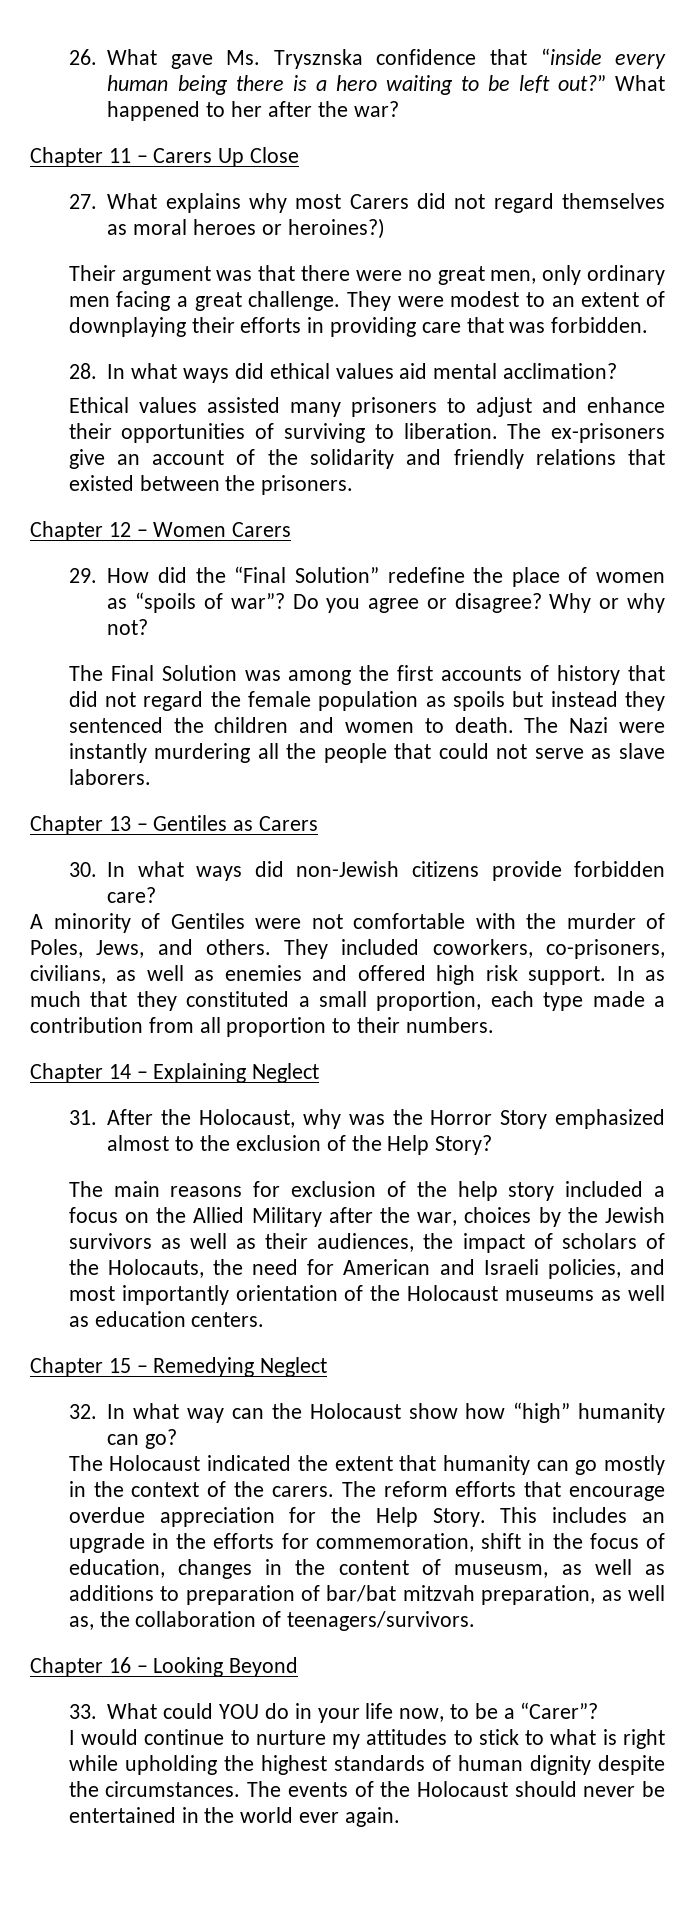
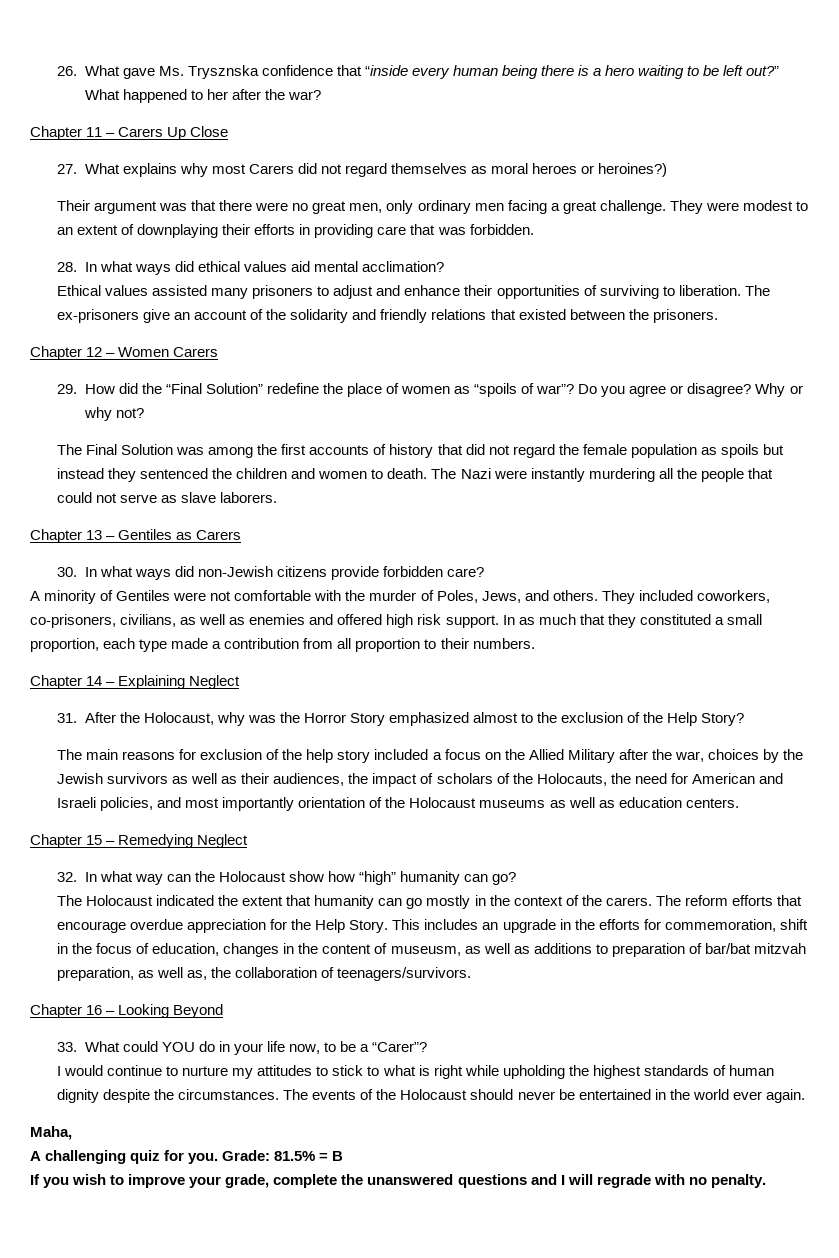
+ Maha,
+ A challenging quiz for you. Grade: 81.5% = B
+ If you wish to improve your grade, complete the unanswered questions and I will regrade with no penalty.

